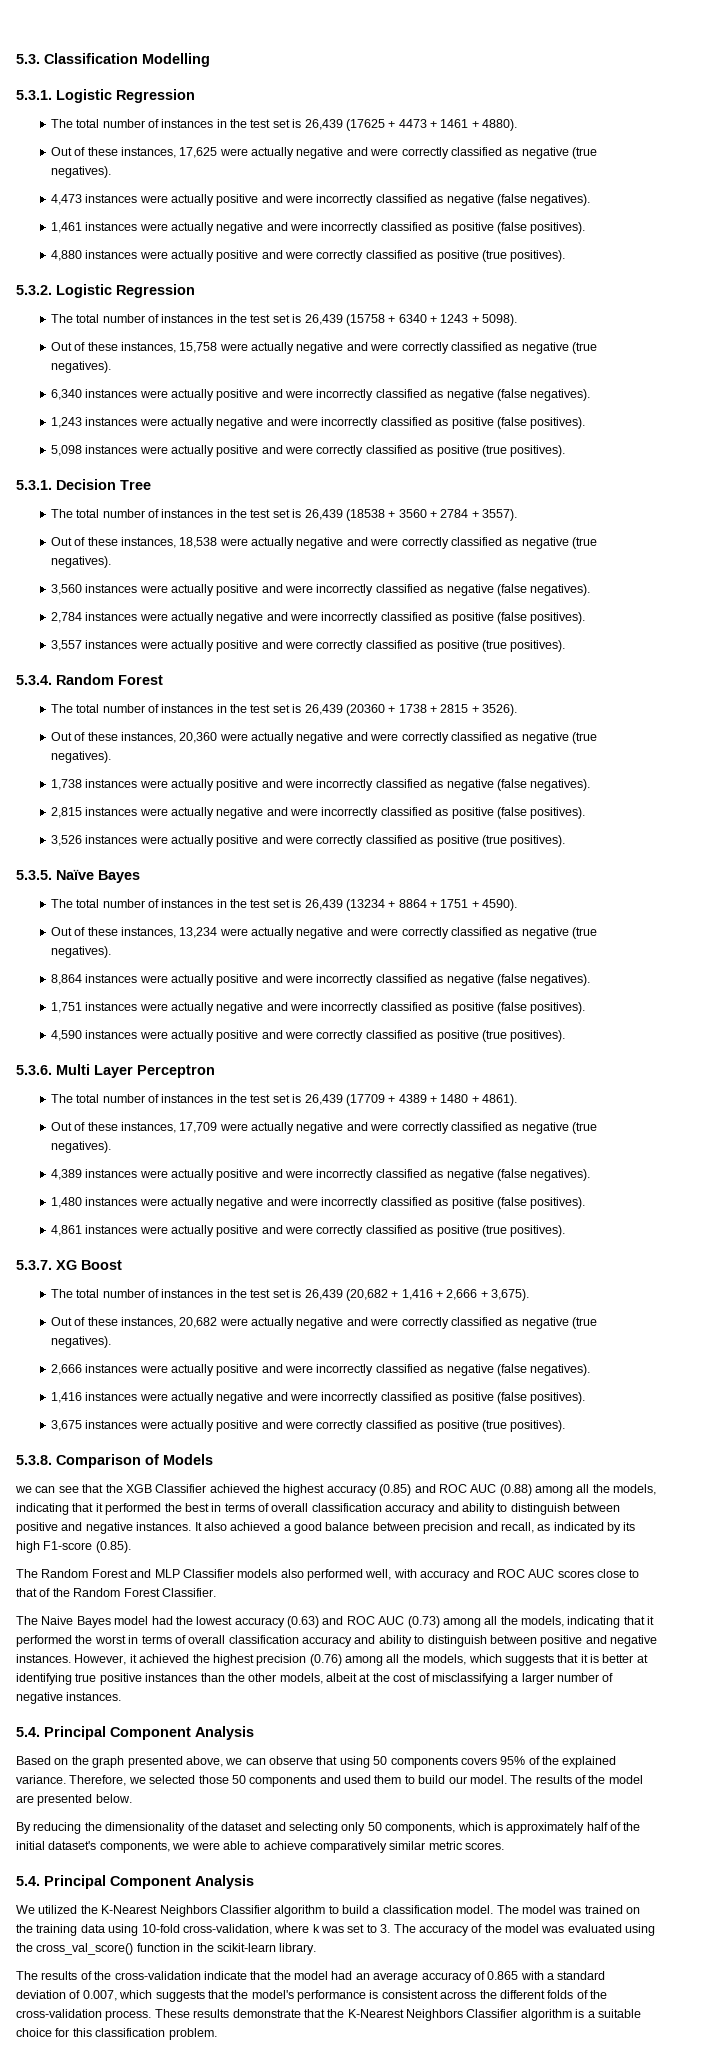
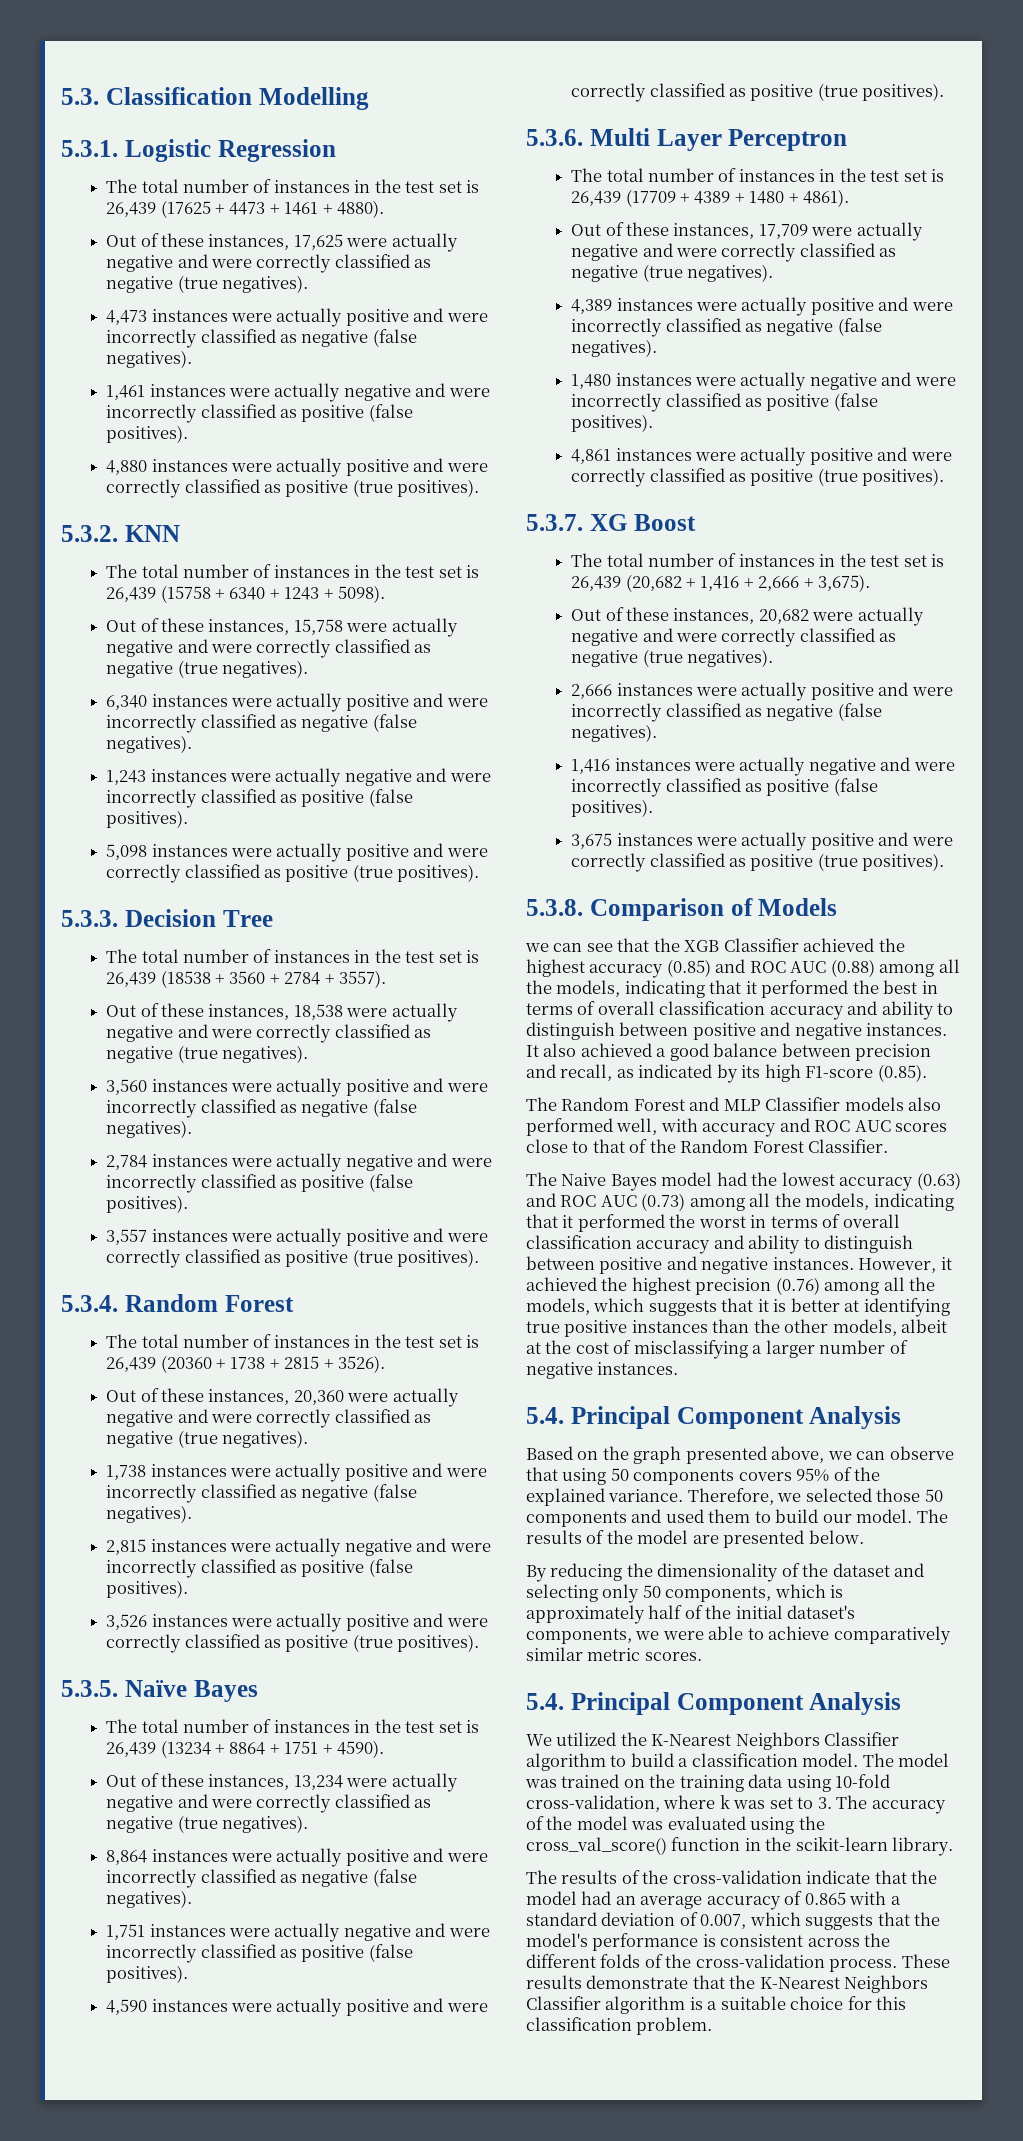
- 5.3.2. Logistic Regression
+ 5.3.2. KNN
- 5.3.1. Decision Tree
+ 5.3.3. Decision Tree

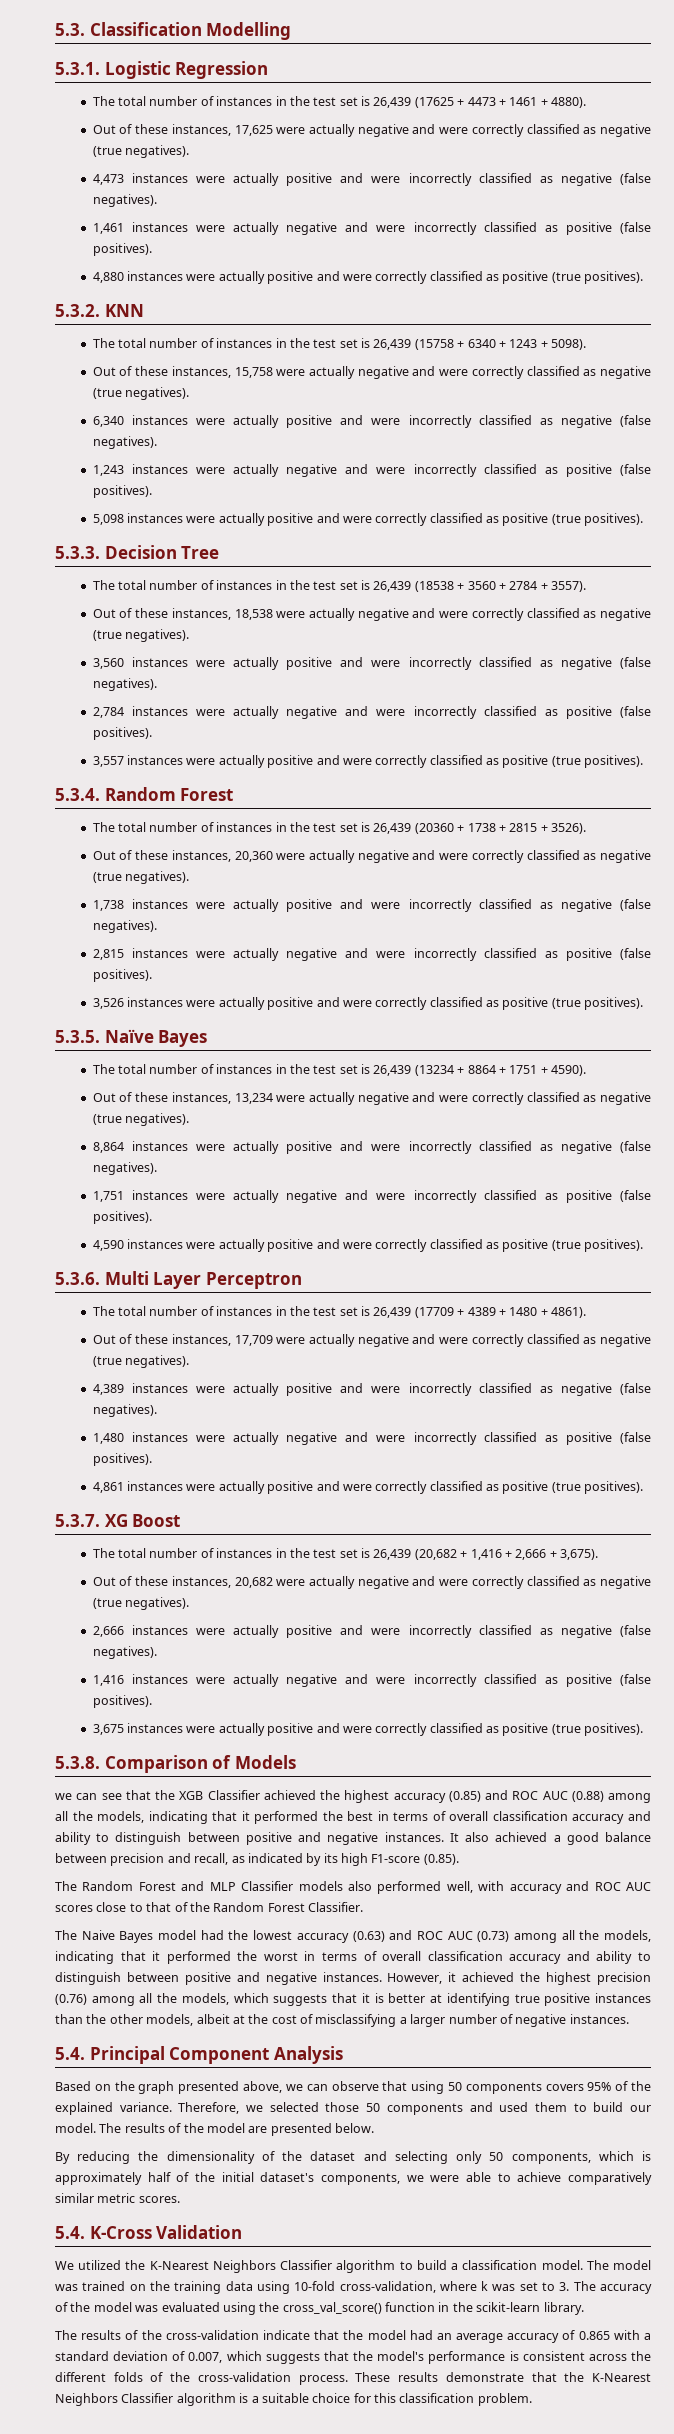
  By reducing the dimensionality of the dataset and selecting only 50 components, which is approximately half of the initial dataset's components, we were able to achieve comparatively similar metric scores.
- 5.4. Principal Component Analysis
+ 5.4. K-Cross Validation

